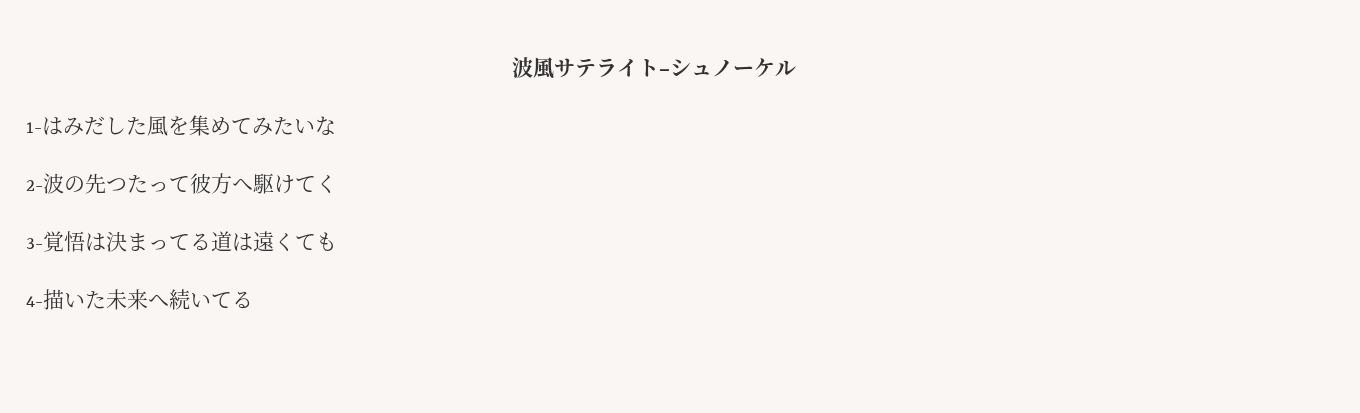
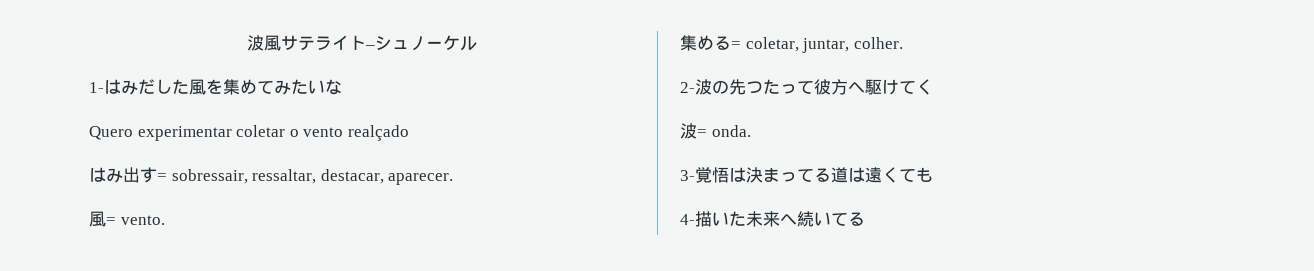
+ Quero experimentar coletar o vento realçado
+ はみ出す= sobressair, ressaltar, destacar, aparecer.
+ 風= vento.
+ 集める= coletar, juntar, colher.
+ 波= onda.

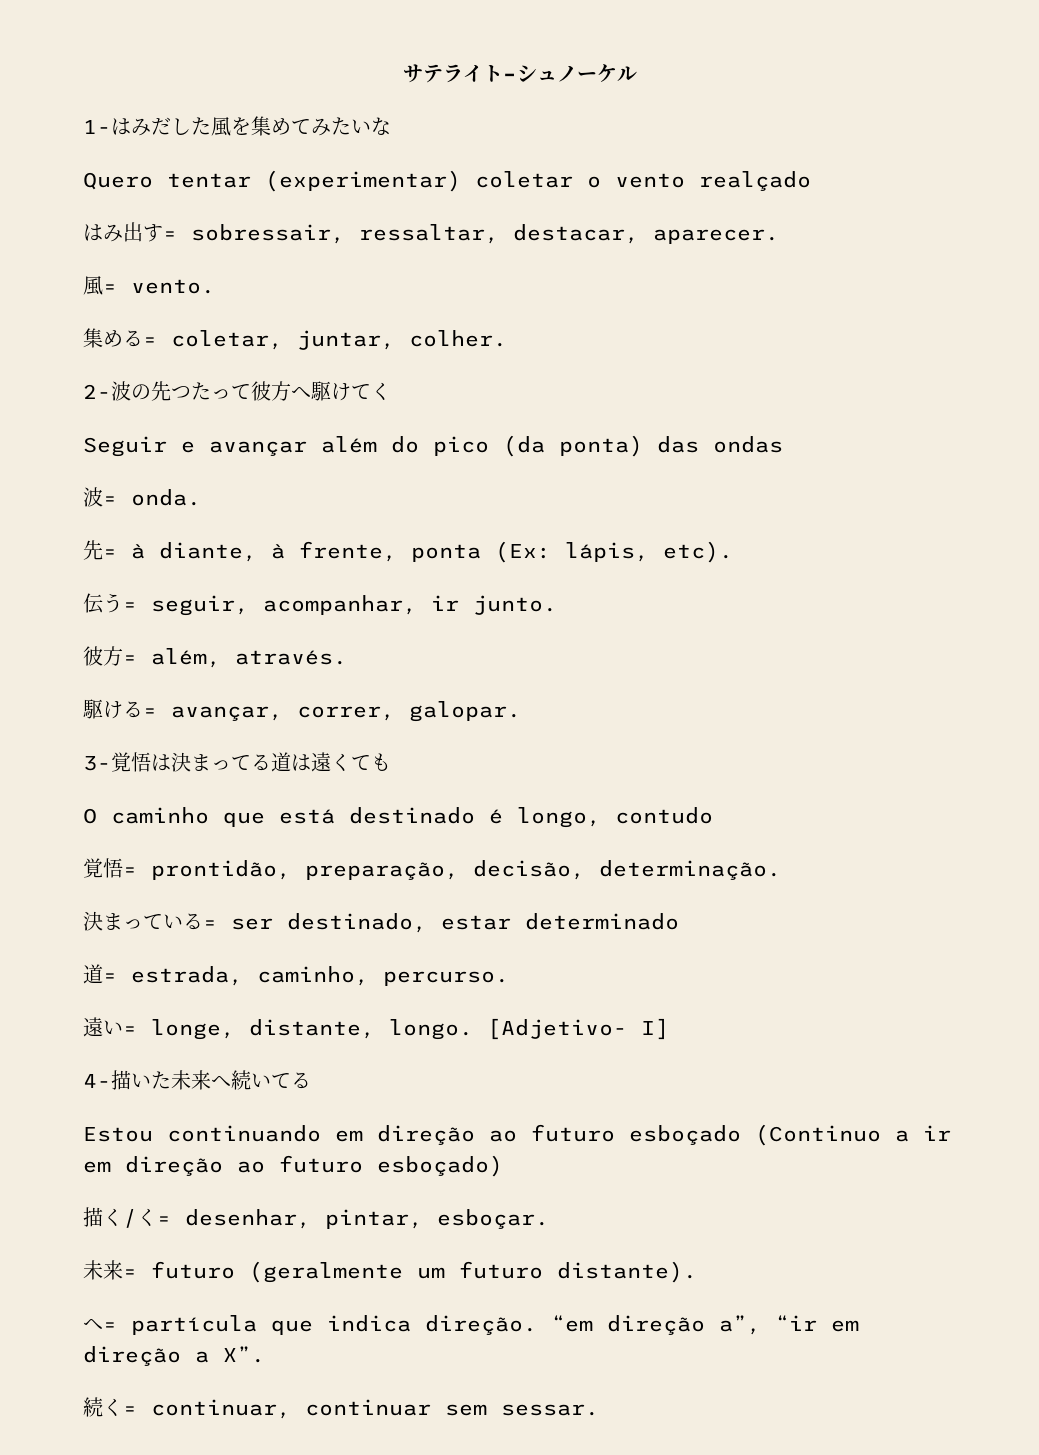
- 波風サテライト–シュノーケル
+ サテライト–シュノーケル
- Quero experimentar coletar o vento realçado
+ Quero tentar (experimentar) coletar o vento realçado
+ Seguir e avançar além do pico (da ponta) das ondas
  波= onda.
+ 先= à diante, à frente, ponta (Ex: lápis, etc).
+ 伝う= seguir, acompanhar, ir junto.
+ 彼方= além, através.
+ 駆ける= avançar, correr, galopar.
+ O caminho que está destinado é longo, contudo
+ 覚悟= prontidão, preparação, decisão, determinação.
+ 決まっている= ser destinado, estar determinado
+ 道= estrada, caminho, percurso.
+ 遠い= longe, distante, longo. [Adjetivo- I]
+ Estou continuando em direção ao futuro esboçado (Continuo a ir em direção ao futuro esboçado)
+ 描く/く= desenhar, pintar, esboçar.
+ 未来= futuro (geralmente um futuro distante).
+ へ= partícula que indica direção. “em direção a”, “ir em direção a X”.
+ 続く= continuar, continuar sem sessar.

